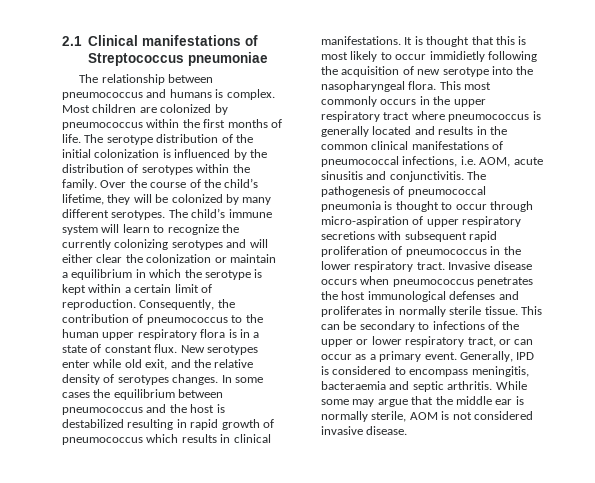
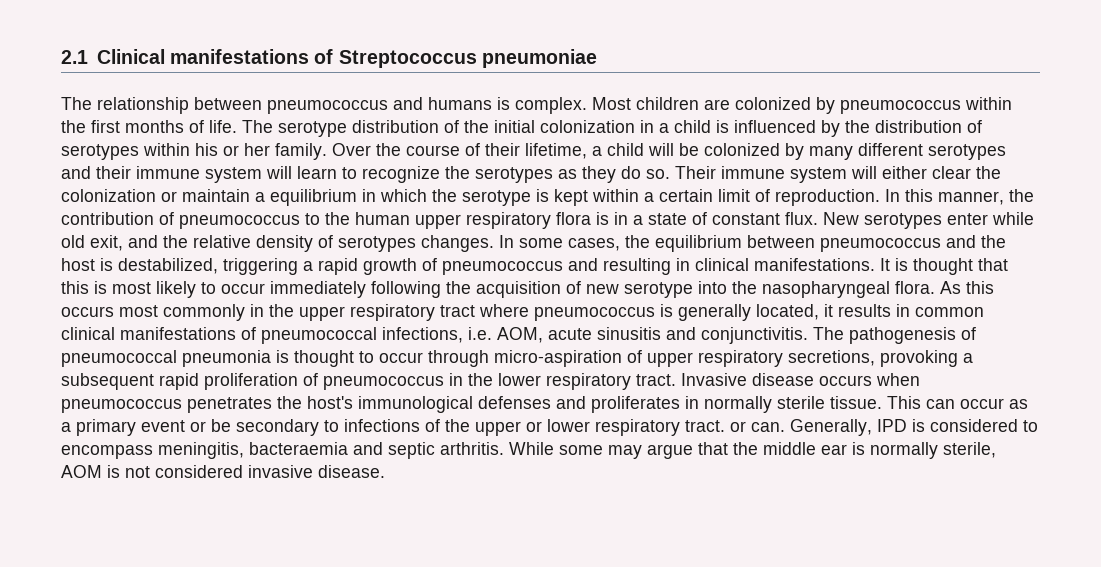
- The serotype distribution of the initial colonization is influenced by the distribution of serotypes within the family.
+ The serotype distribution of the initial colonization in a child is influenced by the distribution of serotypes within his or her family.
- Over the course of the child’s lifetime, they will be colonized by many different serotypes. The child’s immune system will learn to recognize the currently colonizing serotypes and will either clear the colonization or maintain a equilibrium in which the serotype is kept within a certain limit of reproduction.
+ Over the course of their lifetime, a child will be colonized by many different serotypes and their immune system will learn to recognize the serotypes as they do so. Their immune system will either clear the colonization or maintain a equilibrium in which the serotype is kept within a certain limit of reproduction.
- Consequently, the contribution of pneumococcus to the human upper respiratory flora is in a state of constant flux.
+ In this manner, the contribution of pneumococcus to the human upper respiratory flora is in a state of constant flux.
- In some cases the equilibrium between pneumococcus and the host is destabilized resulting in rapid growth of pneumococcus which results in clinical manifestations.
+ In some cases, the equilibrium between pneumococcus and the host is destabilized, triggering a rapid growth of pneumococcus and resulting in clinical manifestations.
- It is thought that this is most likely to occur immidietly following the acquisition of new serotype into the nasopharyngeal flora.
+ It is thought that this is most likely to occur immediately following the acquisition of new serotype into the nasopharyngeal flora.
- This most commonly occurs in the upper respiratory tract where pneumococcus is generally located and results in the common clinical manifestations of pneumococcal infections, i.e. AOM, acute sinusitis and conjunctivitis.
+ As this occurs most commonly in the upper respiratory tract where pneumococcus is generally located, it results in common clinical manifestations of pneumococcal infections, i.e. AOM, acute sinusitis and conjunctivitis.
- The pathogenesis of pneumococcal pneumonia is thought to occur through micro-aspiration of upper respiratory secretions with subsequent rapid proliferation of pneumococcus in the lower respiratory tract.
+ The pathogenesis of pneumococcal pneumonia is thought to occur through micro-aspiration of upper respiratory secretions, provoking a subsequent rapid proliferation of pneumococcus in the lower respiratory tract.
- Invasive disease occurs when pneumococcus penetrates the host immunological defenses and proliferates in normally sterile tissue.
+ Invasive disease occurs when pneumococcus penetrates the host's immunological defenses and proliferates in normally sterile tissue.
- This can be secondary to infections of the upper or lower respiratory tract, or can occur as a primary event.
+ This can occur as a primary event or be secondary to infections of the upper or lower respiratory tract. or can.

